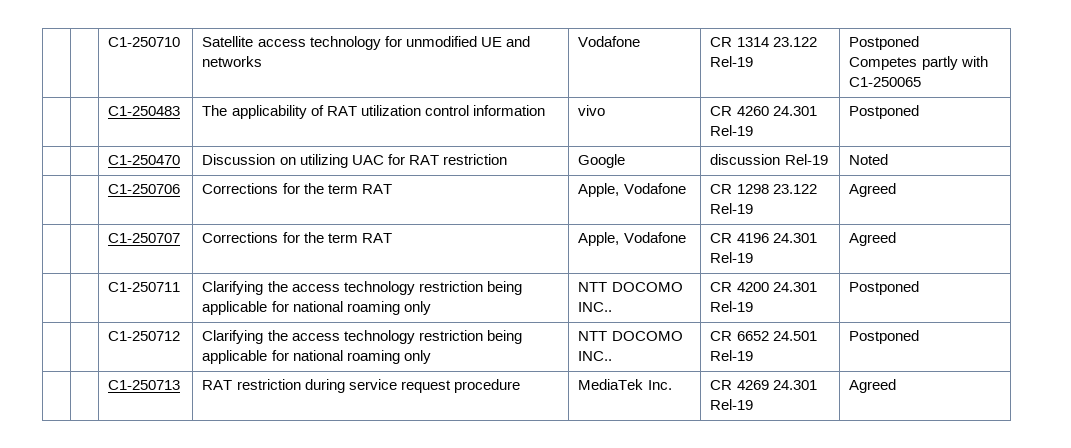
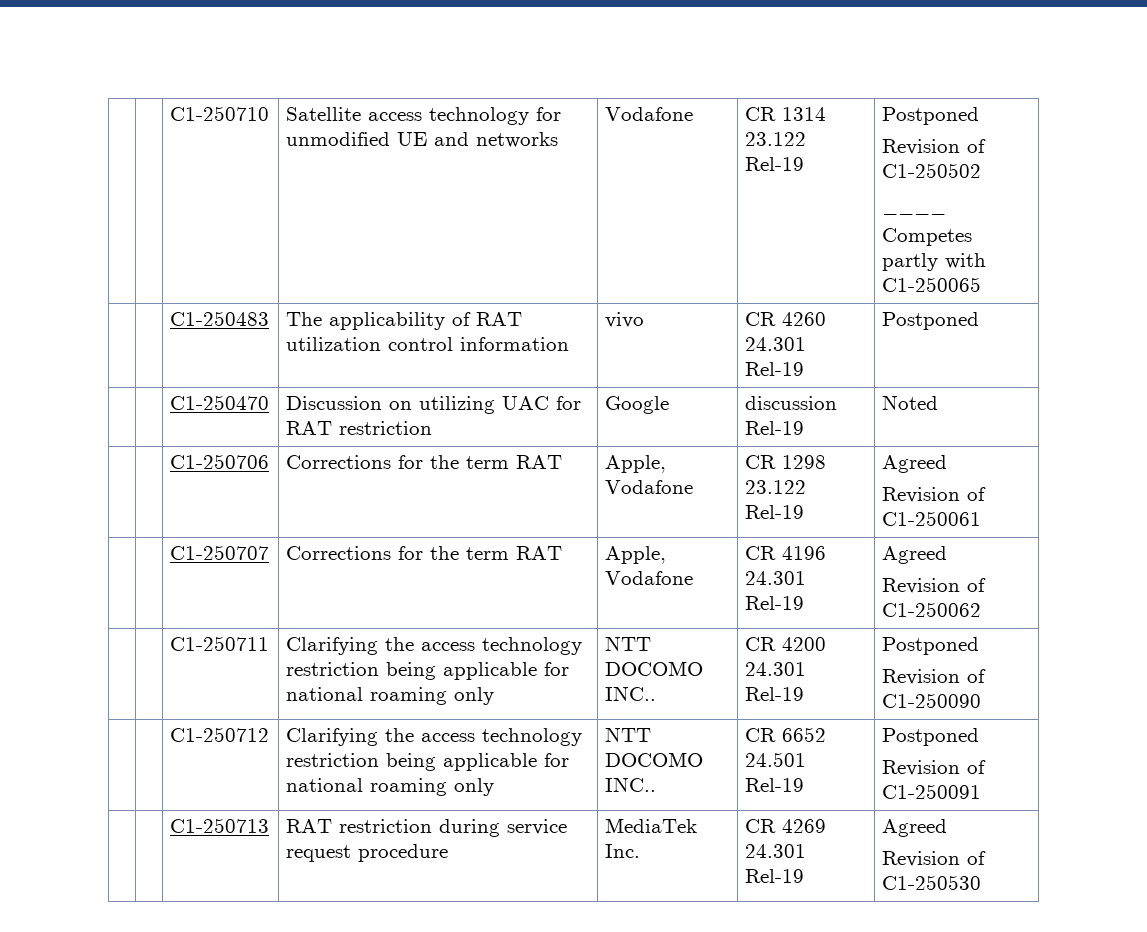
  | | C1-250710 | Satellite access technology for unmodified UE and networks | Vodafone | CR 1314 23.122 Rel-19 | Postponed
+ Revision of C1-250502
+ ____
  | | C1-250706 | Corrections for the term RAT | Apple, Vodafone | CR 1298 23.122 Rel-19 | Agreed
+ Revision of C1-250061
  | | C1-250707 | Corrections for the term RAT | Apple, Vodafone | CR 4196 24.301 Rel-19 | Agreed
+ Revision of C1-250062
  | | C1-250711 | Clarifying the access technology restriction being applicable for national roaming only | NTT DOCOMO INC.. | CR 4200 24.301 Rel-19 | Postponed
+ Revision of C1-250090
  | | C1-250712 | Clarifying the access technology restriction being applicable for national roaming only | NTT DOCOMO INC.. | CR 6652 24.501 Rel-19 | Postponed
+ Revision of C1-250091
  | | C1-250713 | RAT restriction during service request procedure | MediaTek Inc. | CR 4269 24.301 Rel-19 | Agreed
+ Revision of C1-250530

